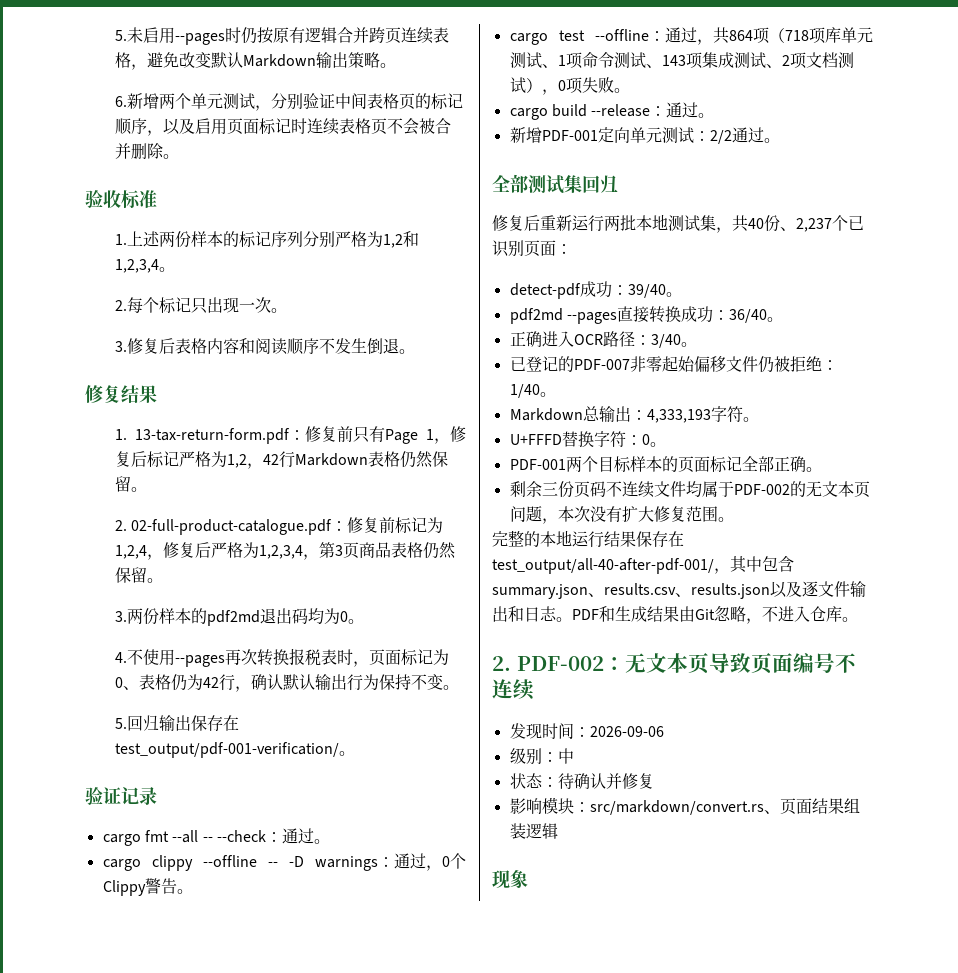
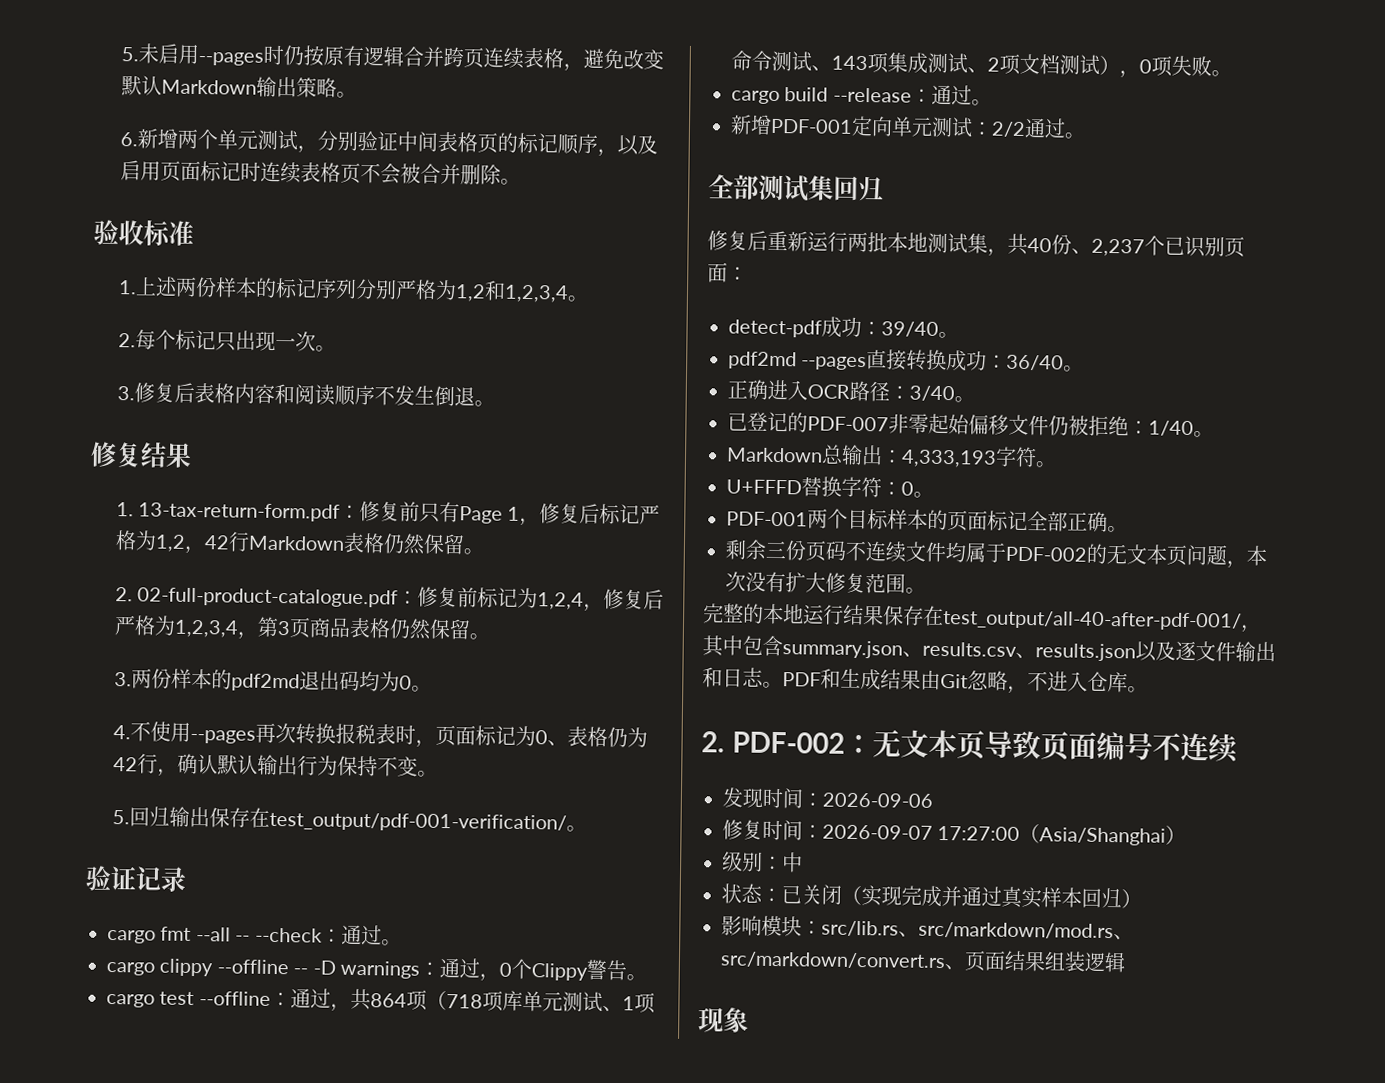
+ 修复时间：2026-09-07 17:27:00（Asia/Shanghai）
  级别：中
- 状态：待确认并修复
+ 状态：已关闭（实现完成并通过真实样本回归）
- 影响模块：src/markdown/convert.rs、页面结果组装逻辑
+ 影响模块：src/lib.rs、src/markdown/mod.rs、src/markdown/convert.rs、页面结果组装逻辑

